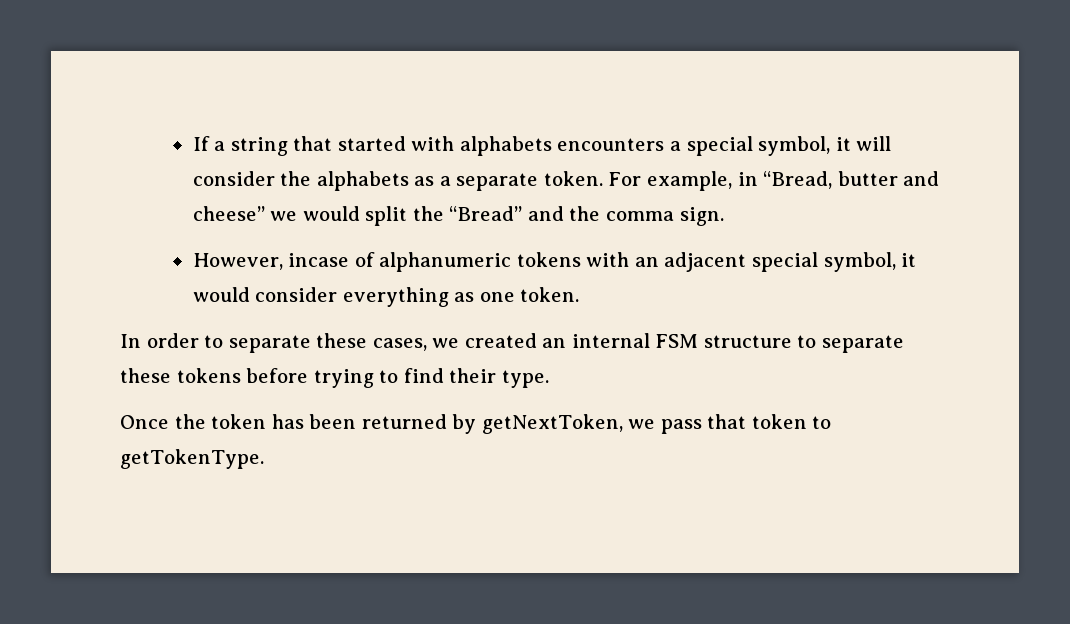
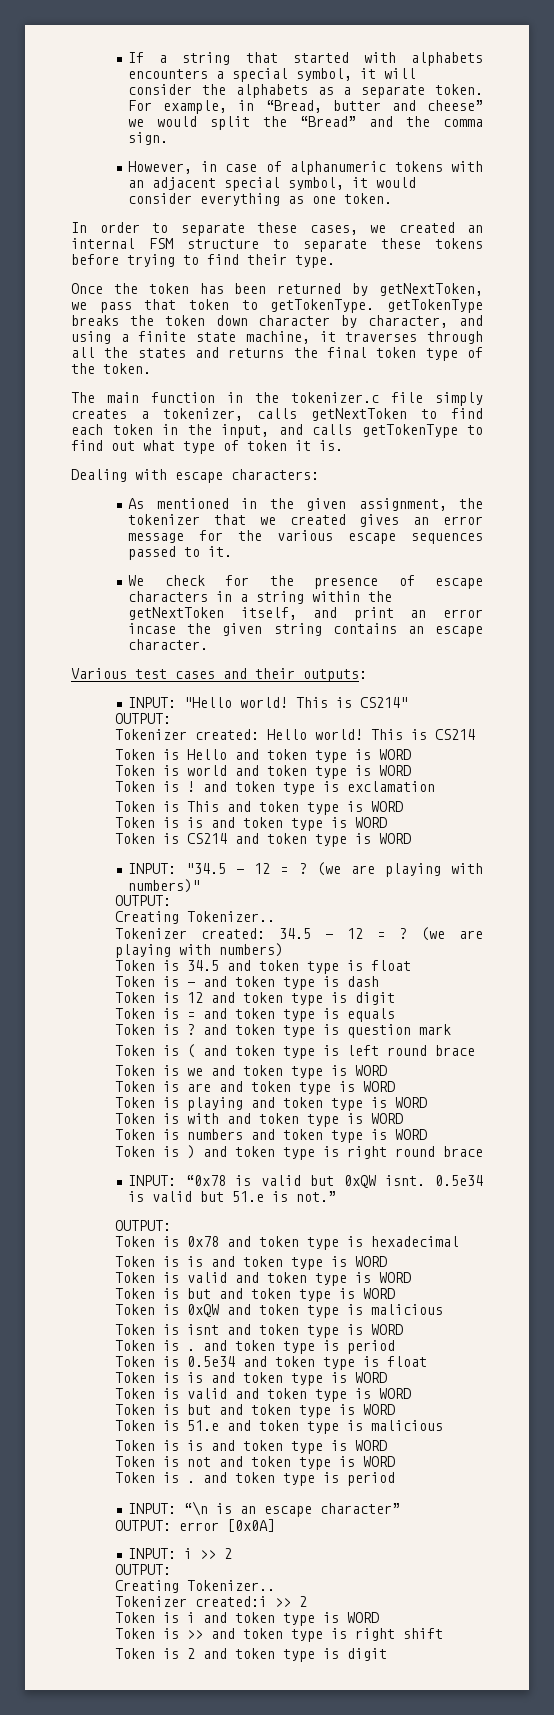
- However, incase of alphanumeric tokens with an adjacent special symbol, it would consider everything as one token.
+ However, in case of alphanumeric tokens with an adjacent special symbol, it would consider everything as one token.
- Once the token has been returned by getNextToken, we pass that token to getTokenType.
+ Once the token has been returned by getNextToken, we pass that token to getTokenType. getTokenType breaks the token down character by character, and using a finite state machine, it traverses through all the states and returns the final token type of the token.
+ The main function in the tokenizer.c file simply creates a tokenizer, calls getNextToken to find each token in the input, and calls getTokenType to find out what type of token it is.
+ Dealing with escape characters:
+ As mentioned in the given assignment, the tokenizer that we created gives an error message for the various escape sequences passed to it.
+ We check for the presence of escape characters in a string within the getNextToken itself, and print an error incase the given string contains an escape character.
+ Various test cases and their outputs:
+ INPUT: "Hello world! This is CS214"
+ OUTPUT:
+ Tokenizer created: Hello world! This is CS214
+ Token is Hello and token type is WORD
+ Token is world and token type is WORD
+ Token is ! and token type is exclamation
+ Token is This and token type is WORD
+ Token is is and token type is WORD
+ Token is CS214 and token type is WORD
+ INPUT: "34.5 - 12 = ? (we are playing with numbers)"
+ OUTPUT:
+ Creating Tokenizer..
+ Tokenizer created: 34.5 - 12 = ? (we are playing with numbers)
+ Token is 34.5 and token type is float
+ Token is - and token type is dash
+ Token is 12 and token type is digit
+ Token is = and token type is equals
+ Token is ? and token type is question mark
+ Token is ( and token type is left round brace
+ Token is we and token type is WORD
+ Token is are and token type is WORD
+ Token is playing and token type is WORD
+ Token is with and token type is WORD
+ Token is numbers and token type is WORD
+ Token is ) and token type is right round brace
+ INPUT: “0x78 is valid but 0xQW isnt. 0.5e34 is valid but 51.e is not.”
+ OUTPUT:
+ Token is 0x78 and token type is hexadecimal
+ Token is is and token type is WORD
+ Token is valid and token type is WORD
+ Token is but and token type is WORD
+ Token is 0xQW and token type is malicious
+ Token is isnt and token type is WORD
+ Token is . and token type is period
+ Token is 0.5e34 and token type is float
+ Token is is and token type is WORD
+ Token is valid and token type is WORD
+ Token is but and token type is WORD
+ Token is 51.e and token type is malicious
+ Token is is and token type is WORD
+ Token is not and token type is WORD
+ Token is . and token type is period
+ INPUT: “\n is an escape character”
+ OUTPUT: error [0x0A]
+ INPUT: i >> 2
+ OUTPUT:
+ Creating Tokenizer..
+ Tokenizer created:i >> 2
+ Token is i and token type is WORD
+ Token is >> and token type is right shift
+ Token is 2 and token type is digit

